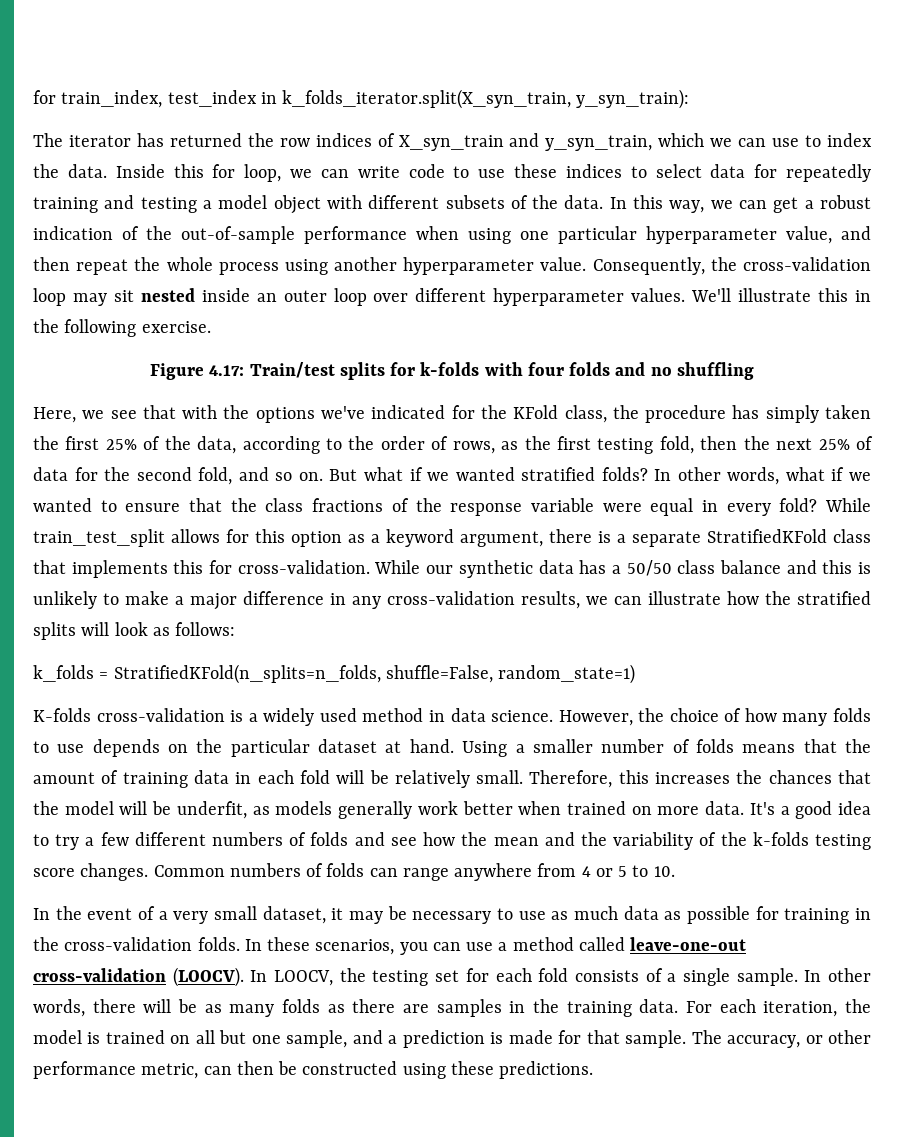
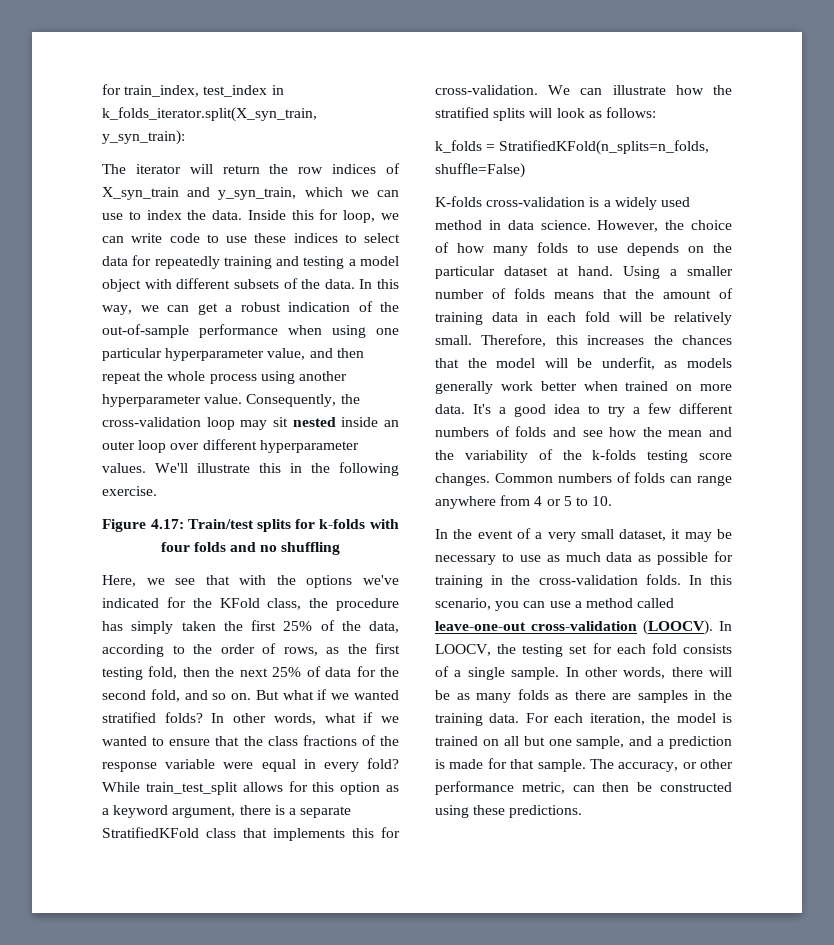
- The iterator has returned the row indices of X_syn_train and y_syn_train, which we can use to index the data.
+ The iterator will return the row indices of X_syn_train and y_syn_train, which we can use to index the data.
- While our synthetic data has a 50/50 class balance and this is unlikely to make a major difference in any cross-validation results, we can illustrate how the stratified splits will look as follows:
+ We can illustrate how the stratified splits will look as follows:
- k_folds = StratifiedKFold(n_splits=n_folds, shuffle=False, random_state=1)
+ k_folds = StratifiedKFold(n_splits=n_folds, shuffle=False)
- In these scenarios, you can use a method called leave-one-out cross-validation (LOOCV).
+ In this scenario, you can use a method called leave-one-out cross-validation (LOOCV).

